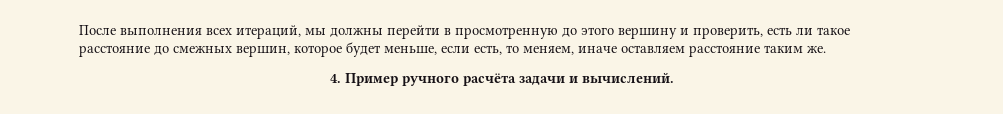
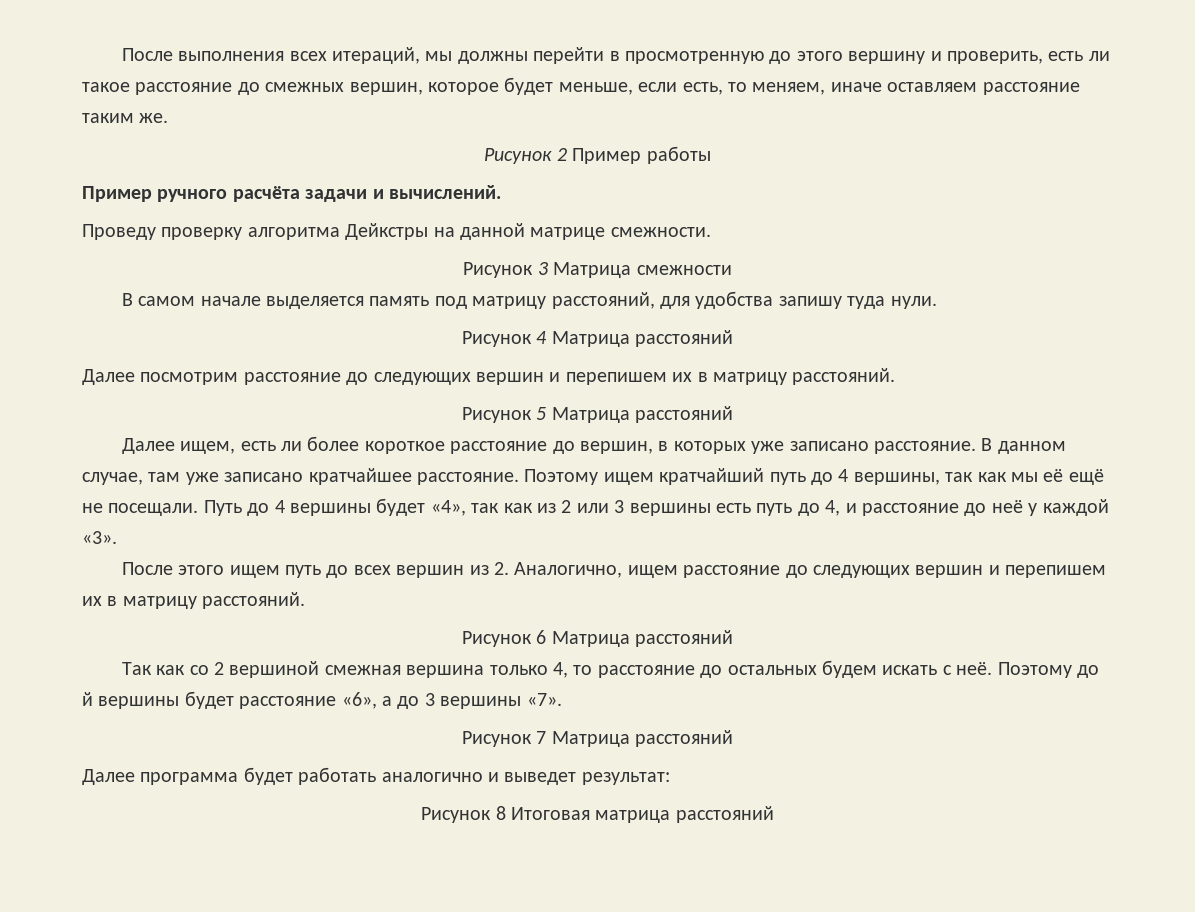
- 4. Пример ручного расчёта задачи и вычислений.
+ Рисунок 2 Пример работы
+ Пример ручного расчёта задачи и вычислений.
+ Проведу проверку алгоритма Дейкстры на данной матрице смежности.
+ Рисунок 3 Матрица смежности
+ В самом начале выделяется память под матрицу расстояний, для удобства запишу туда нули.
+ Рисунок 4 Матрица расстояний
+ Далее посмотрим расстояние до следующих вершин и перепишем их в матрицу расстояний.
+ Рисунок 5 Матрица расстояний
+ Далее ищем, есть ли более короткое расстояние до вершин, в которых уже записано расстояние. В данном случае, там уже записано кратчайшее расстояние. Поэтому ищем кратчайший путь до 4 вершины, так как мы её ещё не посещали. Путь до 4 вершины будет «4», так как из 2 или 3 вершины есть путь до 4, и расстояние до неё у каждой «3».
+ После этого ищем путь до всех вершин из 2. Аналогично, ищем расстояние до следующих вершин и перепишем их в матрицу расстояний.
+ Рисунок 6 Матрица расстояний
+ Так как со 2 вершиной смежная вершина только 4, то расстояние до остальных будем искать с неё. Поэтому до й вершины будет расстояние «6», а до 3 вершины «7».
+ Рисунок 7 Матрица расстояний
+ Далее программа будет работать аналогично и выведет результат:
+ Рисунок 8 Итоговая матрица расстояний

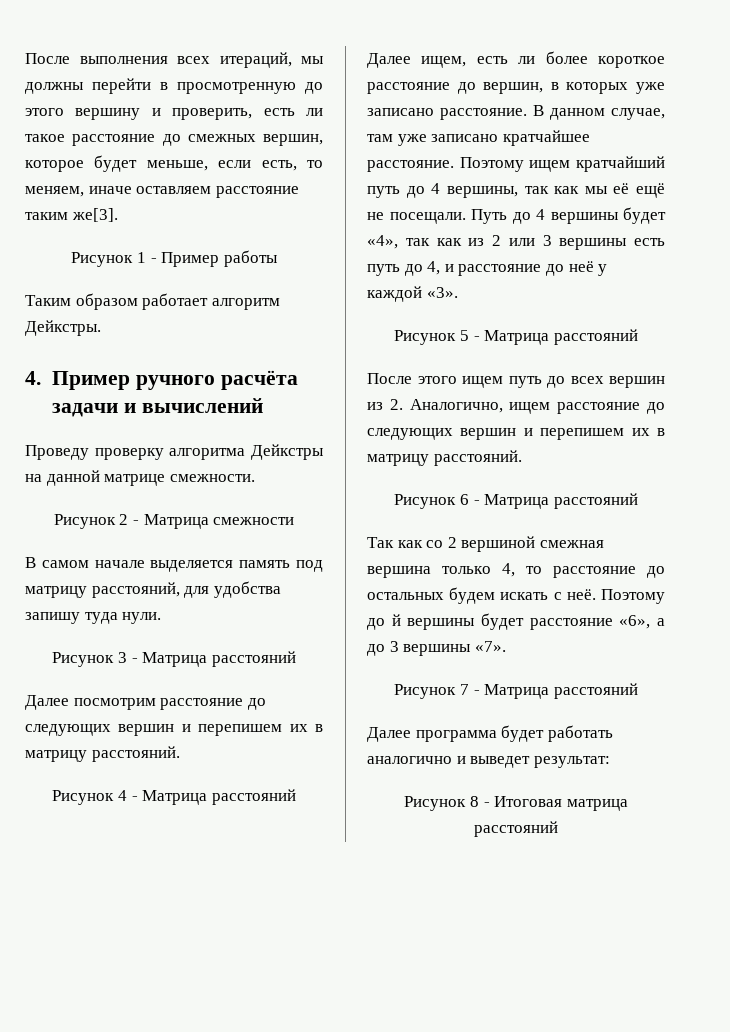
- После выполнения всех итераций, мы должны перейти в просмотренную до этого вершину и проверить, есть ли такое расстояние до смежных вершин, которое будет меньше, если есть, то меняем, иначе оставляем расстояние таким же.
- Рисунок 2 Пример работы
+ После выполнения всех итераций, мы должны перейти в просмотренную до этого вершину и проверить, есть ли такое расстояние до смежных вершин, которое будет меньше, если есть, то меняем, иначе оставляем расстояние таким же[3].
+ Рисунок 1 - Пример работы
- Пример ручного расчёта задачи и вычислений.
+ Таким образом работает алгоритм Дейкстры.
+ 4. Пример ручного расчёта задачи и вычислений
- Рисунок 3 Матрица смежности
+ Рисунок 2 - Матрица смежности
- Рисунок 4 Матрица расстояний
+ Рисунок 3 - Матрица расстояний
- Рисунок 5 Матрица расстояний
+ Рисунок 4 - Матрица расстояний
+ Рисунок 5 - Матрица расстояний
- Рисунок 6 Матрица расстояний
+ Рисунок 6 - Матрица расстояний
- Рисунок 7 Матрица расстояний
+ Рисунок 7 - Матрица расстояний
- Рисунок 8 Итоговая матрица расстояний
+ Рисунок 8 - Итоговая матрица расстояний

